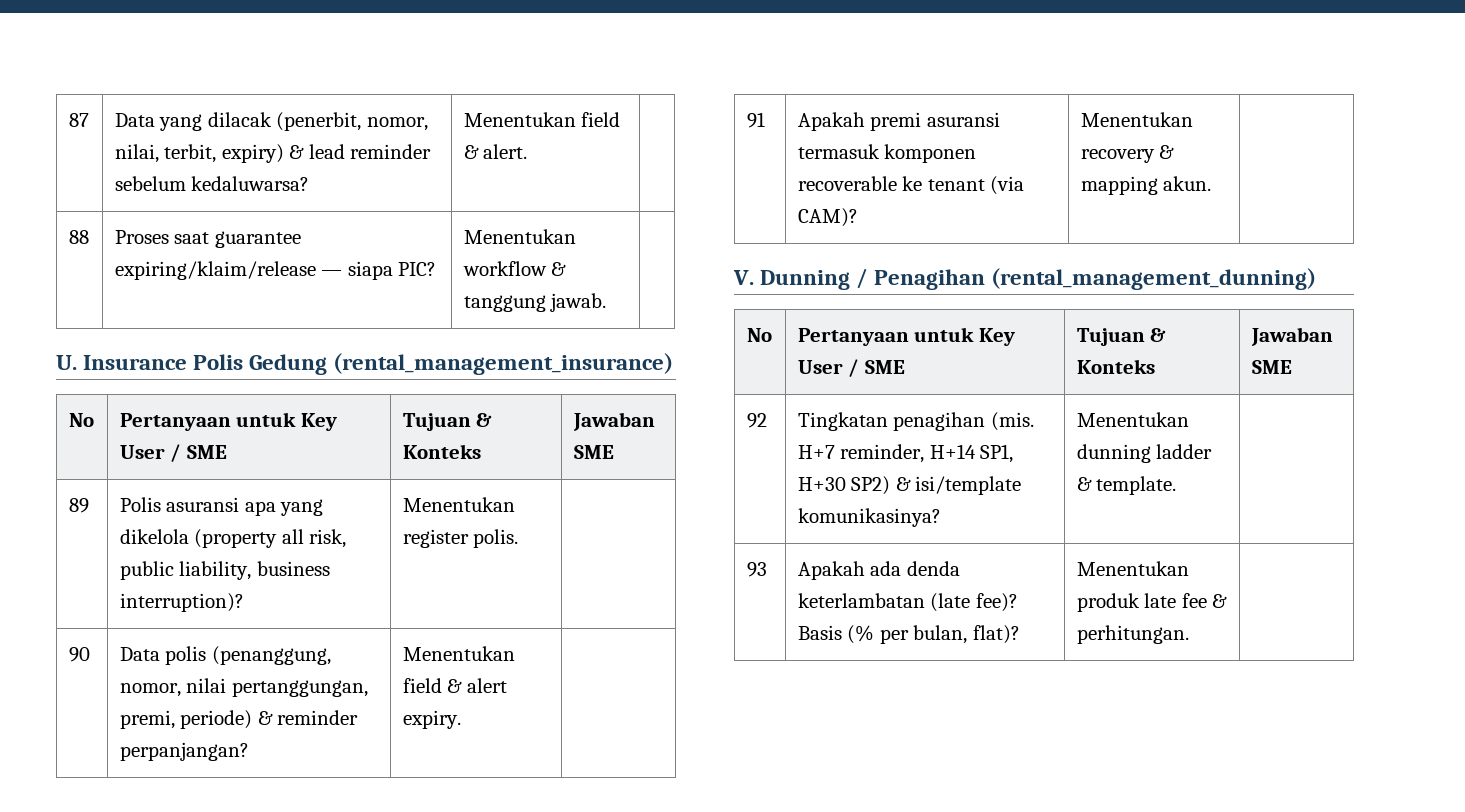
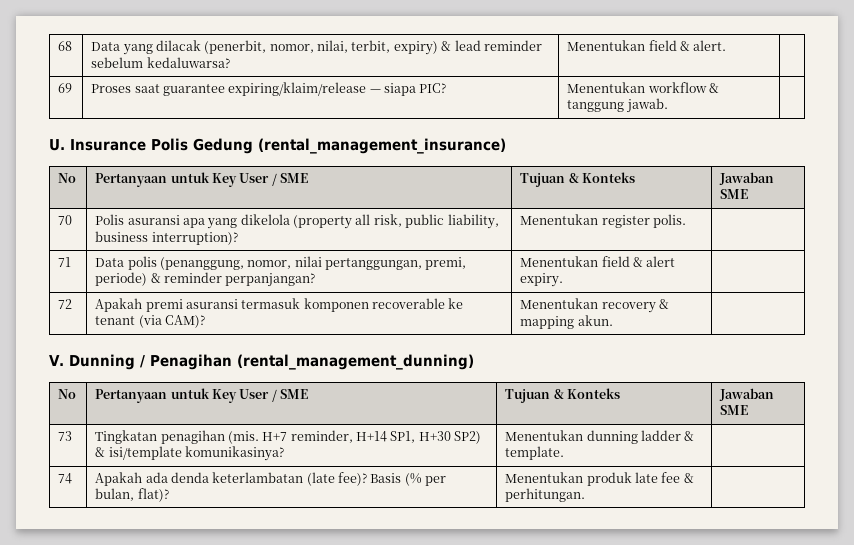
- 87 | Data yang dilacak (penerbit, nomor, nilai, terbit, expiry) & lead reminder sebelum kedaluwarsa? | Menentukan field & alert. |
+ 68 | Data yang dilacak (penerbit, nomor, nilai, terbit, expiry) & lead reminder sebelum kedaluwarsa? | Menentukan field & alert. |
- 88 | Proses saat guarantee expiring/klaim/release — siapa PIC? | Menentukan workflow & tanggung jawab. |
+ 69 | Proses saat guarantee expiring/klaim/release — siapa PIC? | Menentukan workflow & tanggung jawab. |
- 89 | Polis asuransi apa yang dikelola (property all risk, public liability, business interruption)? | Menentukan register polis. |
+ 70 | Polis asuransi apa yang dikelola (property all risk, public liability, business interruption)? | Menentukan register polis. |
- 90 | Data polis (penanggung, nomor, nilai pertanggungan, premi, periode) & reminder perpanjangan? | Menentukan field & alert expiry. |
+ 71 | Data polis (penanggung, nomor, nilai pertanggungan, premi, periode) & reminder perpanjangan? | Menentukan field & alert expiry. |
- 91 | Apakah premi asuransi termasuk komponen recoverable ke tenant (via CAM)? | Menentukan recovery & mapping akun. |
+ 72 | Apakah premi asuransi termasuk komponen recoverable ke tenant (via CAM)? | Menentukan recovery & mapping akun. |
- 92 | Tingkatan penagihan (mis. H+7 reminder, H+14 SP1, H+30 SP2) & isi/template komunikasinya? | Menentukan dunning ladder & template. |
+ 73 | Tingkatan penagihan (mis. H+7 reminder, H+14 SP1, H+30 SP2) & isi/template komunikasinya? | Menentukan dunning ladder & template. |
- 93 | Apakah ada denda keterlambatan (late fee)? Basis (% per bulan, flat)? | Menentukan produk late fee & perhitungan. |
+ 74 | Apakah ada denda keterlambatan (late fee)? Basis (% per bulan, flat)? | Menentukan produk late fee & perhitungan. |

